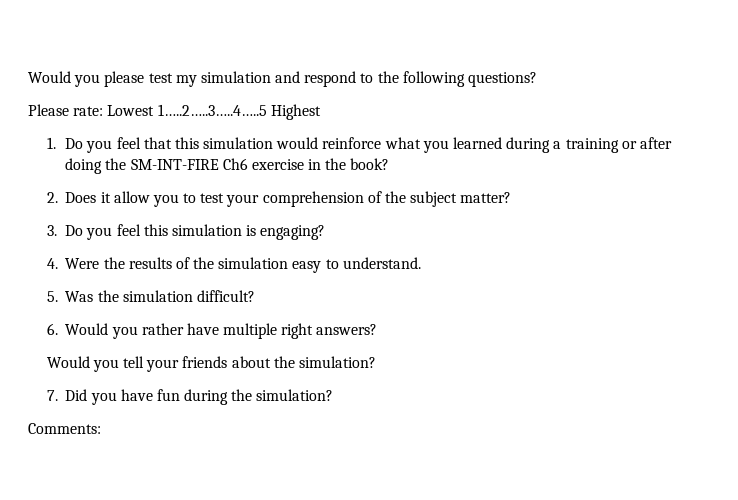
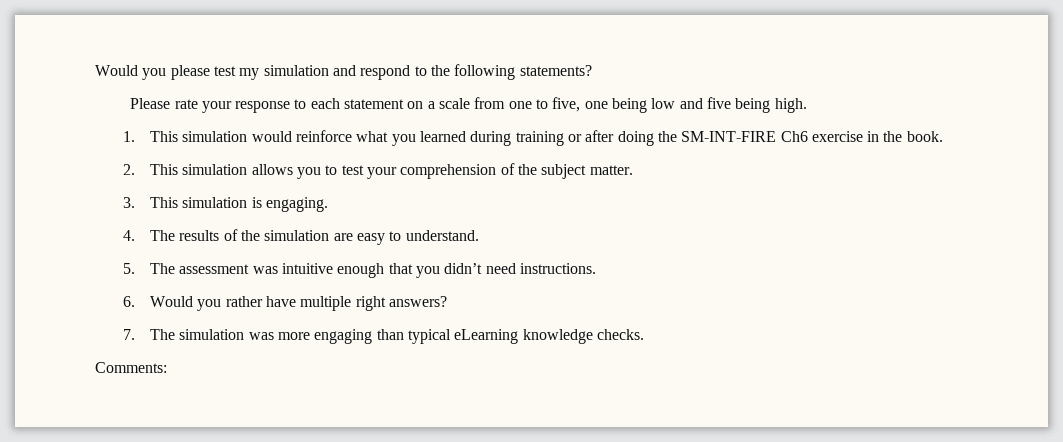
- Would you please test my simulation and respond to the following questions?
+ Would you please test my simulation and respond to the following statements?
- Please rate: Lowest 1…..2…..3…..4…..5 Highest
- 1. Do you feel that this simulation would reinforce what you learned during a training or after doing the SM-INT-FIRE Ch6 exercise in the book?
+ Please rate your response to each statement on a scale from one to five, one being low and five being high.
+ 1. This simulation would reinforce what you learned during training or after doing the SM-INT-FIRE Ch6 exercise in the book.
- 2. Does it allow you to test your comprehension of the subject matter?
+ 2. This simulation allows you to test your comprehension of the subject matter.
- 3. Do you feel this simulation is engaging?
+ 3. This simulation is engaging.
- 4. Were the results of the simulation easy to understand.
+ 4. The results of the simulation are easy to understand.
- 5. Was the simulation difficult?
+ 5. The assessment was intuitive enough that you didn’t need instructions.
- Would you tell your friends about the simulation?
- 7. Did you have fun during the simulation?
+ 7. The simulation was more engaging than typical eLearning knowledge checks.

